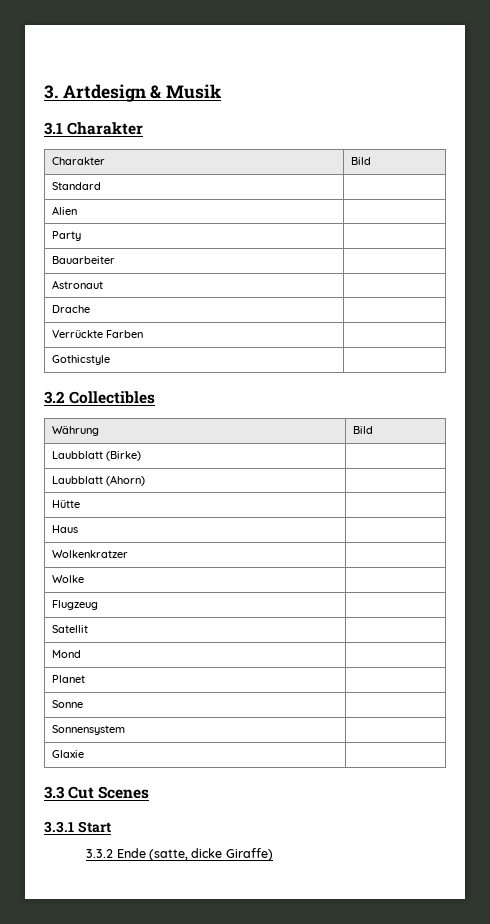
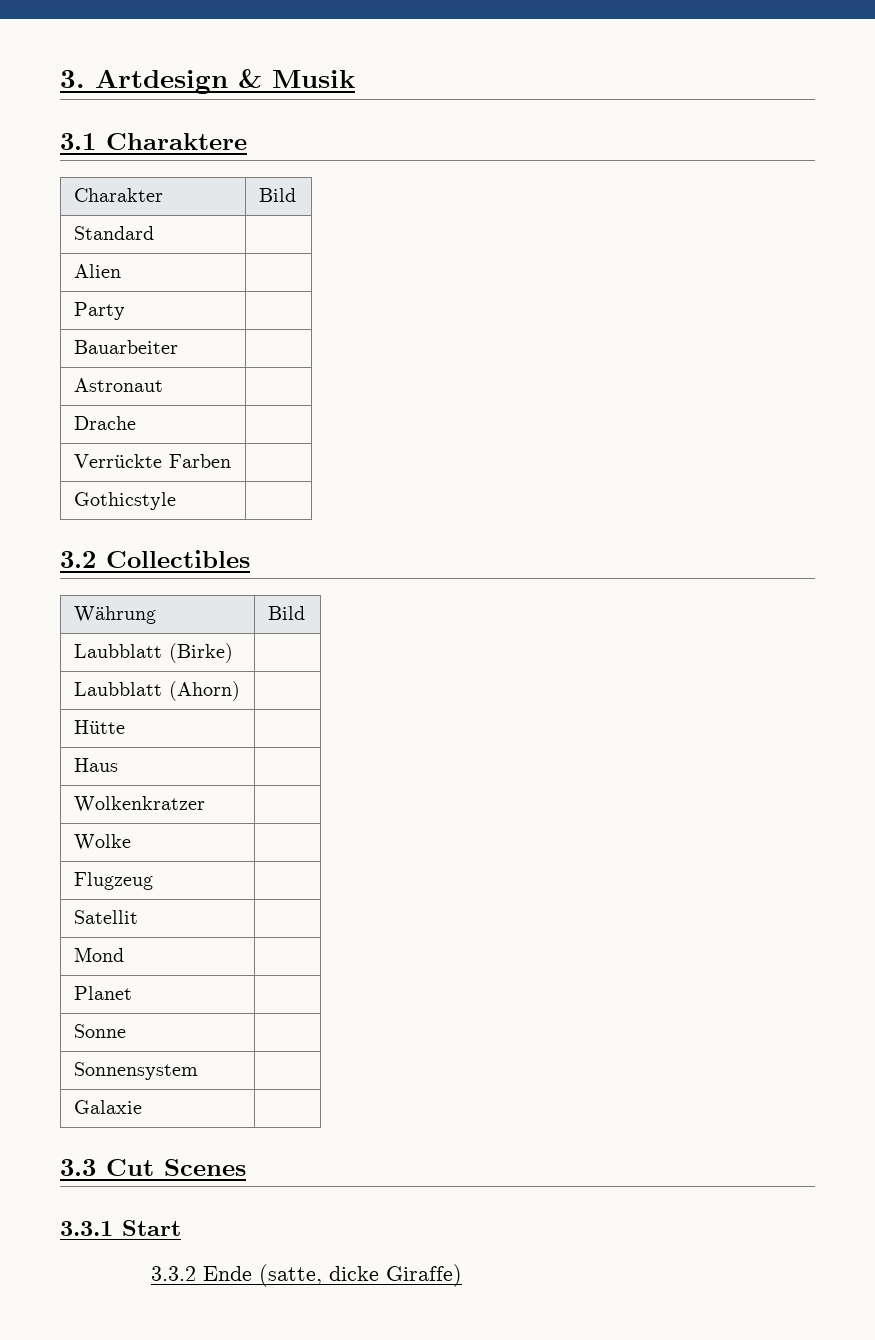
- 3.1 Charakter
+ 3.1 Charaktere
- Glaxie |
+ Galaxie |

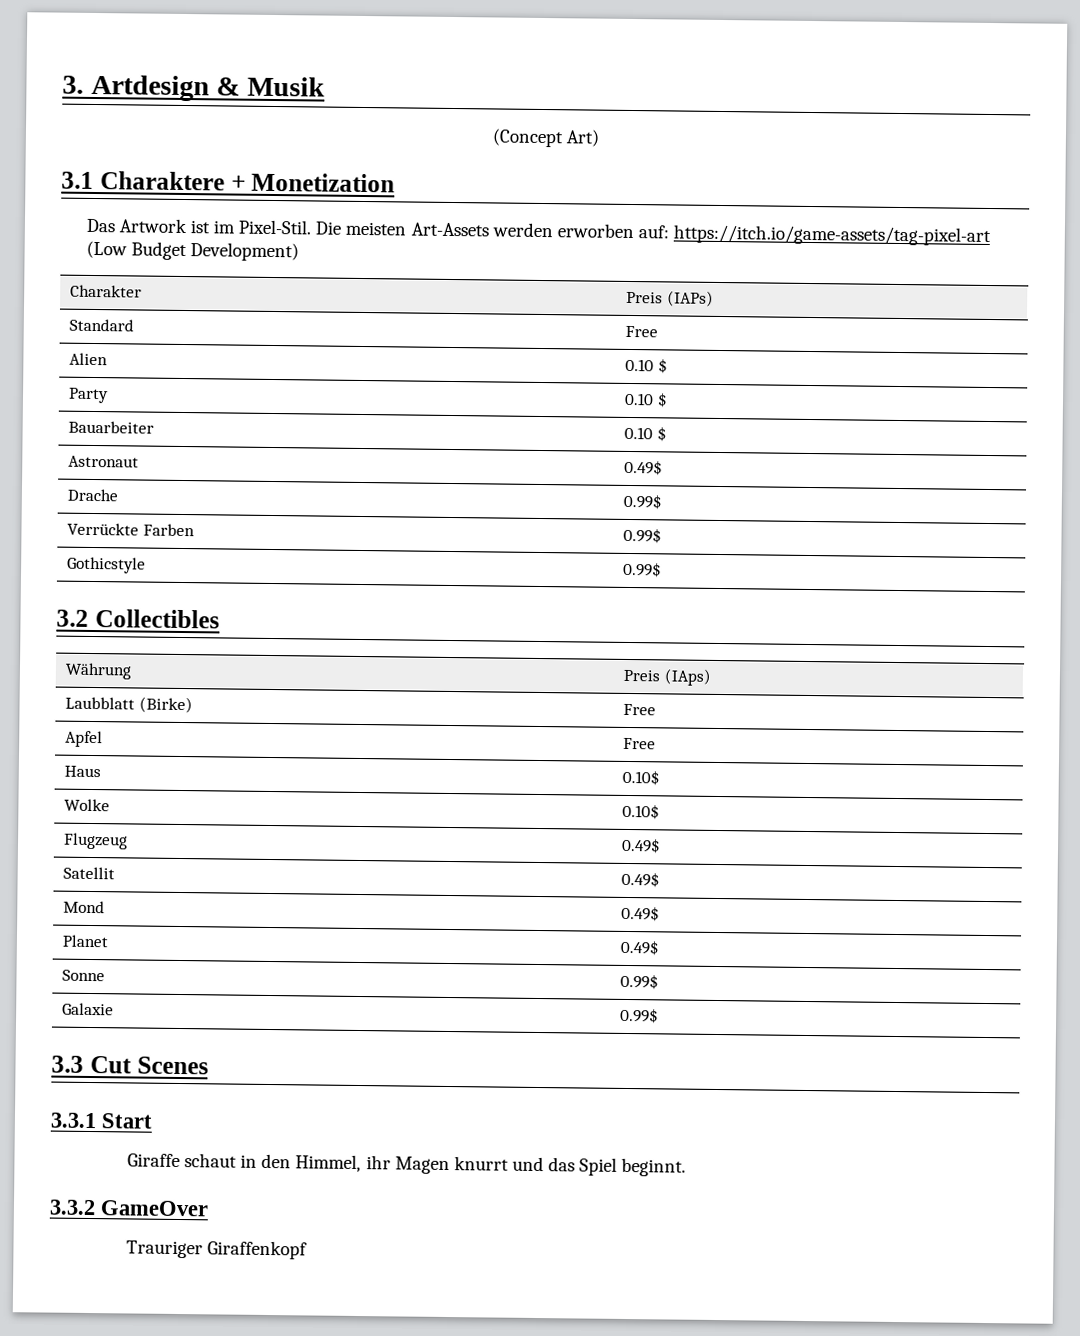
+ (Concept Art)
- 3.1 Charaktere
+ 3.1 Charaktere + Monetization
+ Das Artwork ist im Pixel-Stil. Die meisten Art-Assets werden erworben auf: https://itch.io/game-assets/tag-pixel-art (Low Budget Development)
- Charakter | Bild
+ Charakter | Preis (IAPs)
- Standard |
+ Standard | Free
- Alien |
+ Alien | 0.10 $
- Party |
+ Party | 0.10 $
- Bauarbeiter |
+ Bauarbeiter | 0.10 $
- Astronaut |
+ Astronaut | 0.49$
- Drache |
+ Drache | 0.99$
- Verrückte Farben |
+ Verrückte Farben | 0.99$
- Gothicstyle |
+ Gothicstyle | 0.99$
- Währung | Bild
+ Währung | Preis (IAps)
- Laubblatt (Birke) |
- Laubblatt (Ahorn) |
- Hütte |
+ Laubblatt (Birke) | Free
+ Apfel | Free
- Haus |
- Wolkenkratzer |
+ Haus | 0.10$
- Wolke |
+ Wolke | 0.10$
- Flugzeug |
+ Flugzeug | 0.49$
- Satellit |
+ Satellit | 0.49$
- Mond |
+ Mond | 0.49$
- Planet |
+ Planet | 0.49$
- Sonne |
- Sonnensystem |
+ Sonne | 0.99$
- Galaxie |
+ Galaxie | 0.99$
- 3.3.2 Ende (satte, dicke Giraffe)
+ Giraffe schaut in den Himmel, ihr Magen knurrt und das Spiel beginnt.
+ 3.3.2 GameOver
+ Trauriger Giraffenkopf

